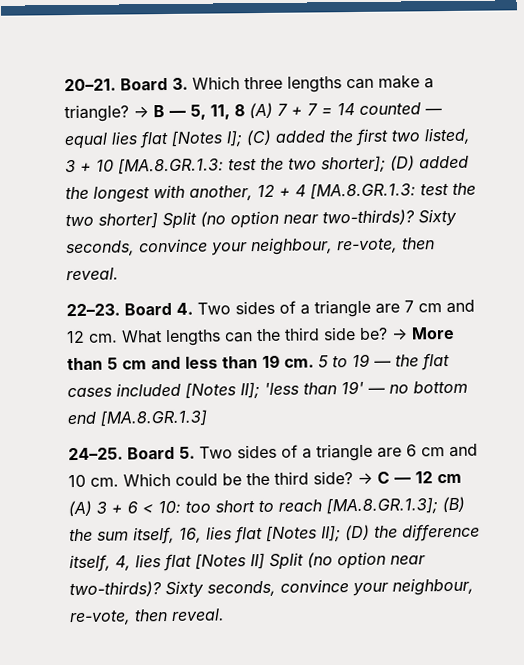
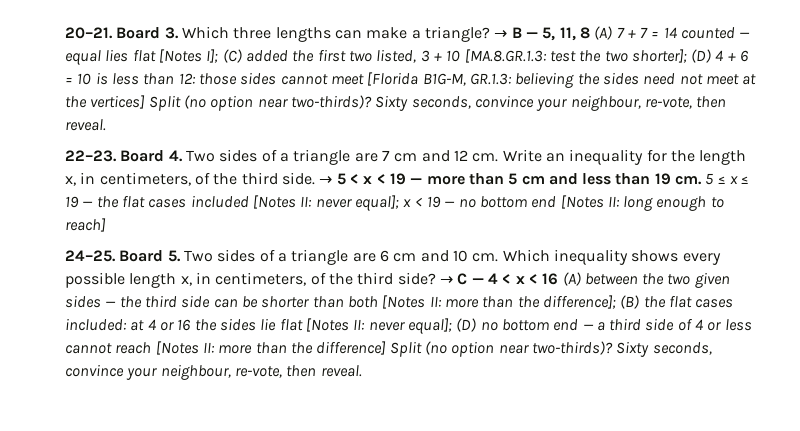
- → B — 5, 11, 8 (A) 7 + 7 = 14 counted — equal lies flat [Notes I]; (C) added the first two listed, 3 + 10 [MA.8.GR.1.3: test the two shorter]; (D) added the longest with another, 12 + 4 [MA.8.GR.1.3: test the two shorter] Split (no option near two-thirds)?
+ → B — 5, 11, 8 (A) 7 + 7 = 14 counted — equal lies flat [Notes I]; (C) added the first two listed, 3 + 10 [MA.8.GR.1.3: test the two shorter]; (D) 4 + 6 = 10 is less than 12: those sides cannot meet [Florida B1G-M, GR.1.3: believing the sides need not meet at the vertices] Split (no option near two-thirds)?
- What lengths can the third side be? → More than 5 cm and less than 19 cm.
+ Write an inequality for the length x, in centimeters, of the third side. → 5 < x < 19 — more than 5 cm and less than 19 cm.
- 5 to 19 — the flat cases included [Notes II]; 'less than 19' — no bottom end [MA.8.GR.1.3]
+ 5 ≤ x ≤ 19 — the flat cases included [Notes II: never equal]; x < 19 — no bottom end [Notes II: long enough to reach]
- Which could be the third side?
+ Which inequality shows every possible length x, in centimeters, of the third side?
- → C — 12 cm (A) 3 + 6 < 10: too short to reach [MA.8.GR.1.3]; (B) the sum itself, 16, lies flat [Notes II]; (D) the difference itself, 4, lies flat [Notes II] Split (no option near two-thirds)?
+ → C — 4 < x < 16 (A) between the two given sides — the third side can be shorter than both [Notes II: more than the difference]; (B) the flat cases included: at 4 or 16 the sides lie flat [Notes II: never equal]; (D) no bottom end — a third side of 4 or less cannot reach [Notes II: more than the difference] Split (no option near two-thirds)?

